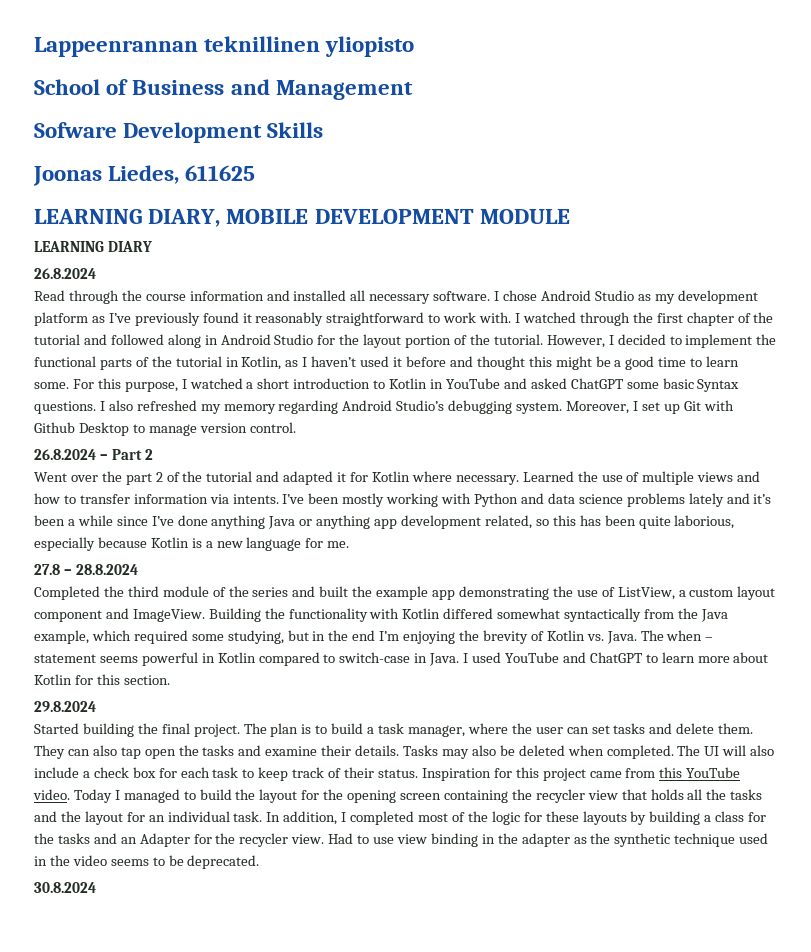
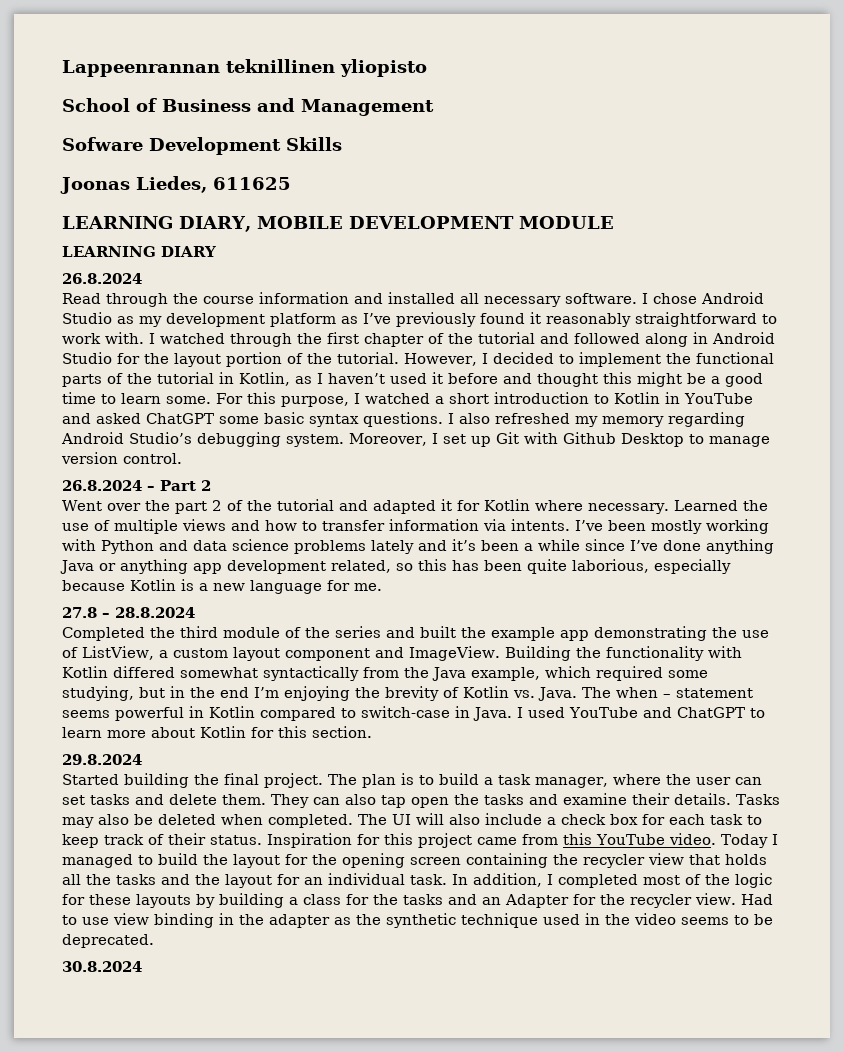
- For this purpose, I watched a short introduction to Kotlin in YouTube and asked ChatGPT some basic Syntax questions.
+ For this purpose, I watched a short introduction to Kotlin in YouTube and asked ChatGPT some basic syntax questions.

